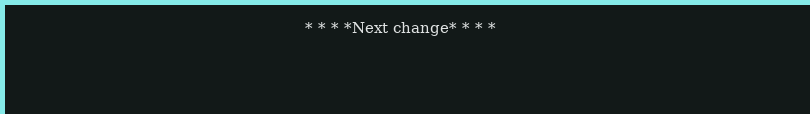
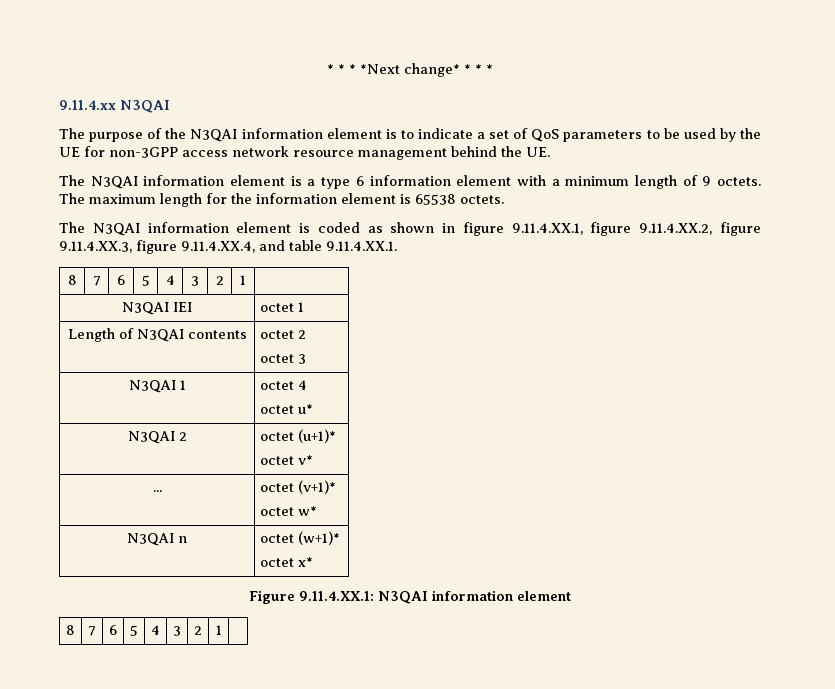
+ 9.11.4.xx N3QAI
+ The purpose of the N3QAI information element is to indicate a set of QoS parameters to be used by the UE for non-3GPP access network resource management behind the UE.
+ The N3QAI information element is a type 6 information element with a minimum length of 9 octets. The maximum length for the information element is 65538 octets.
+ The N3QAI information element is coded as shown in figure 9.11.4.XX.1, figure 9.11.4.XX.2, figure 9.11.4.XX.3, figure 9.11.4.XX.4, and table 9.11.4.XX.1.
+ 8 | 7 | 6 | 5 | 4 | 3 | 2 | 1 |
+ N3QAI IEI | octet 1
+ Length of N3QAI contents | octet 2
+ octet 3
+ N3QAI 1 | octet 4
+ octet u*
+ N3QAI 2 | octet (u+1)*
+ octet v*
+ ... | octet (v+1)*
+ octet w*
+ N3QAI n | octet (w+1)*
+ octet x*
+ Figure 9.11.4.XX.1: N3QAI information element
+ 8 | 7 | 6 | 5 | 4 | 3 | 2 | 1 |

